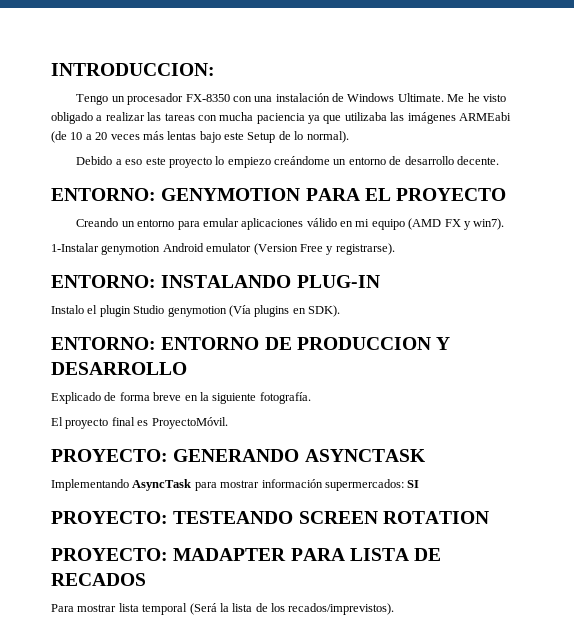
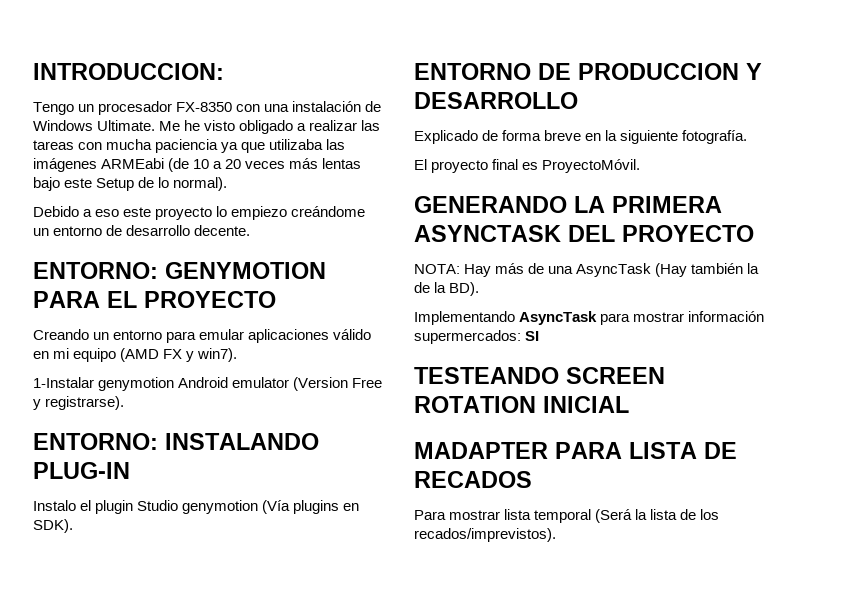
- ENTORNO: ENTORNO DE PRODUCCION Y DESARROLLO
+ ENTORNO DE PRODUCCION Y DESARROLLO
- PROYECTO: GENERANDO ASYNCTASK
+ GENERANDO LA PRIMERA ASYNCTASK DEL PROYECTO
+ NOTA: Hay más de una AsyncTask (Hay también la de la BD).
- PROYECTO: TESTEANDO SCREEN ROTATION
- PROYECTO: MADAPTER PARA LISTA DE RECADOS
+ TESTEANDO SCREEN ROTATION INICIAL
+ MADAPTER PARA LISTA DE RECADOS

